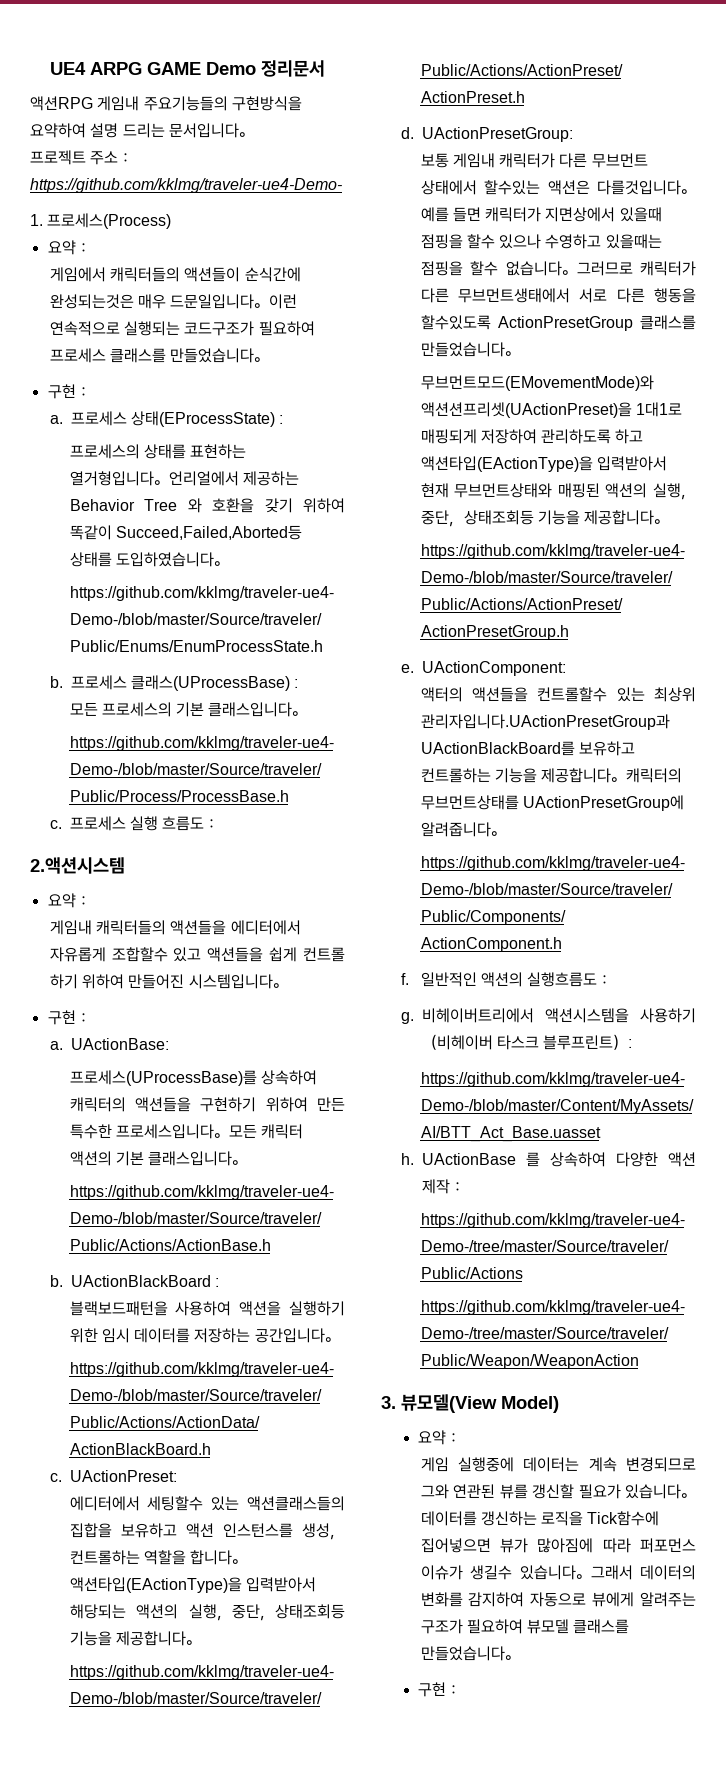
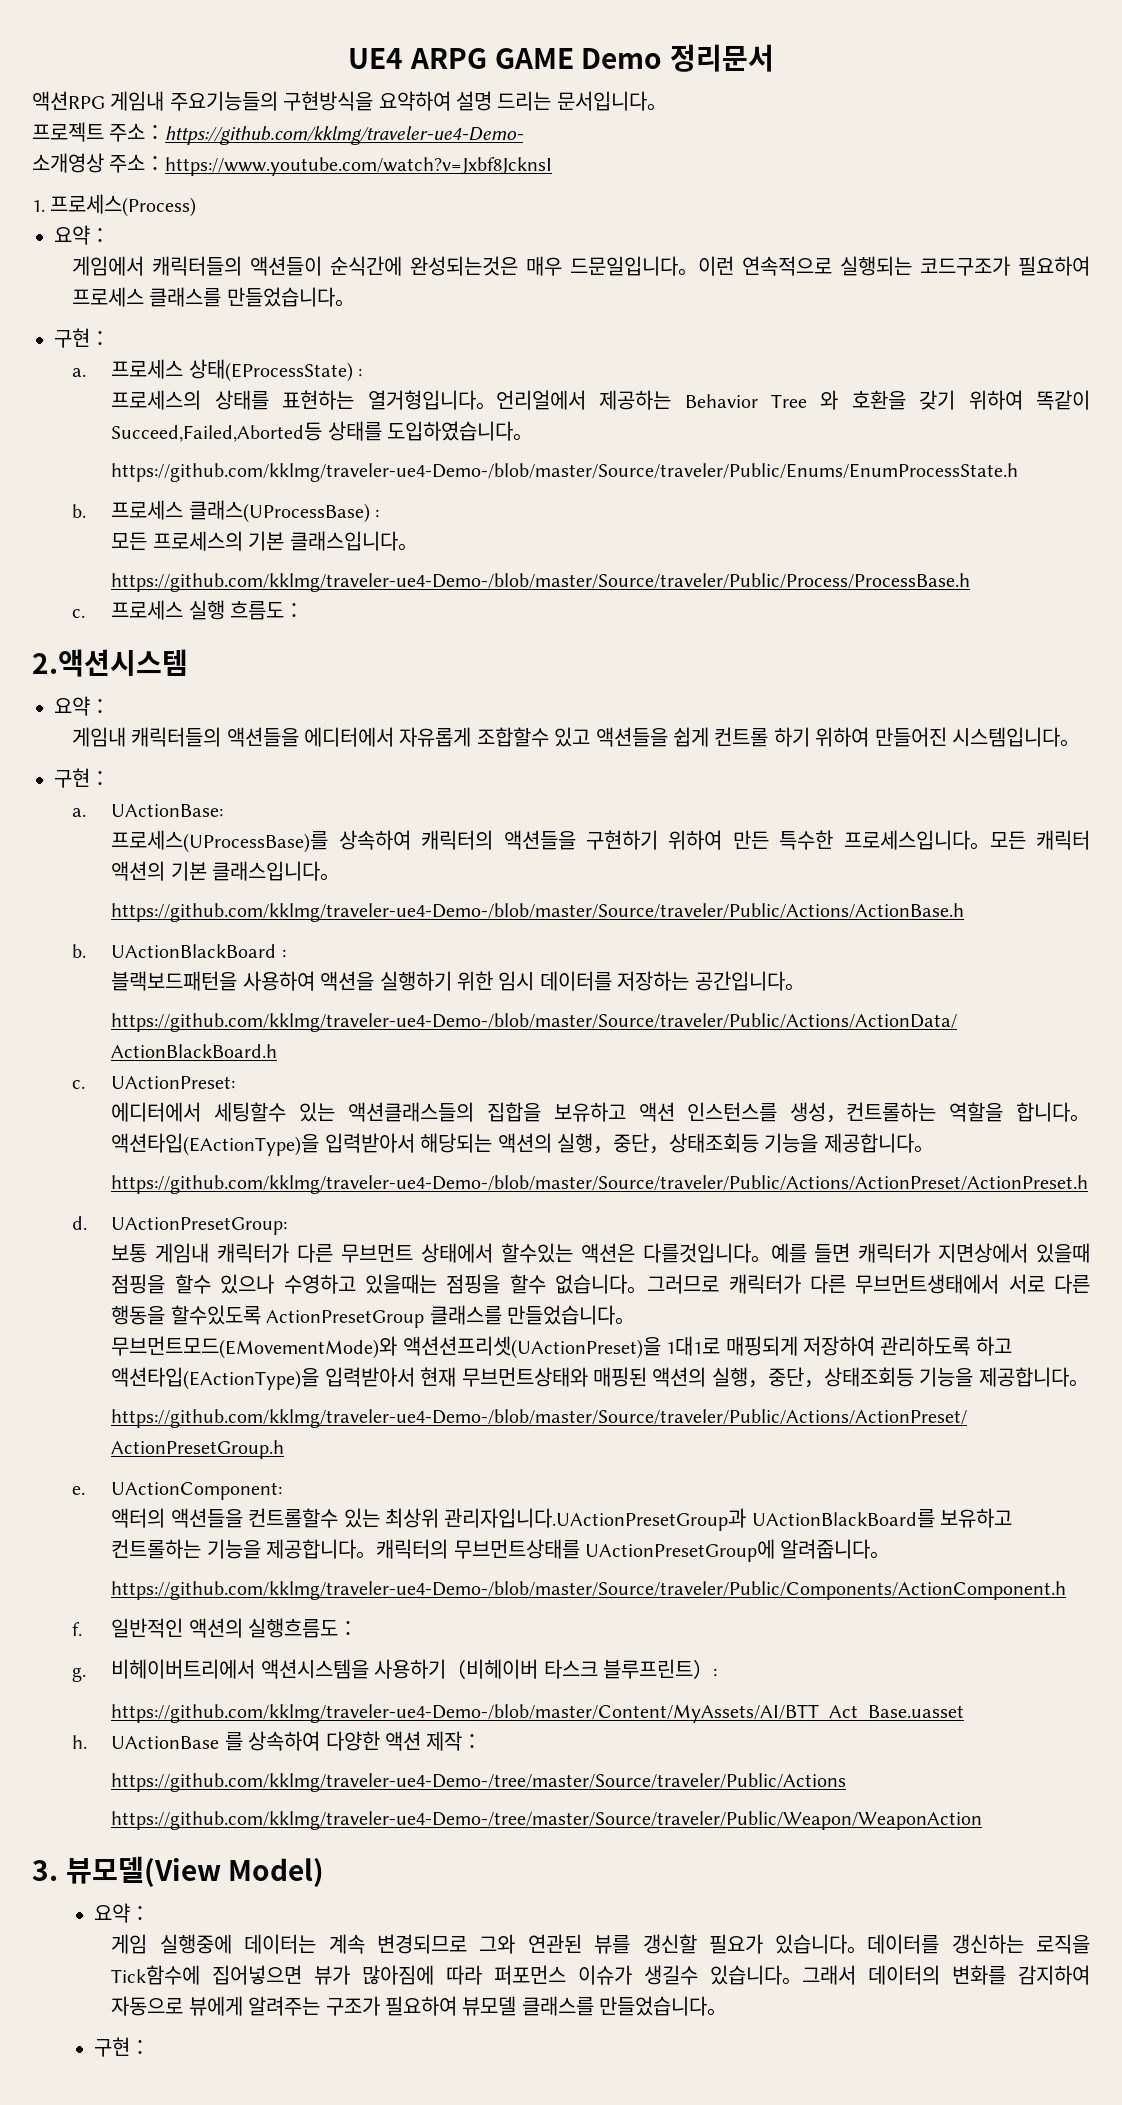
+ 소개영상 주소：https://www.youtube.com/watch?v=Jxbf8JcknsI

